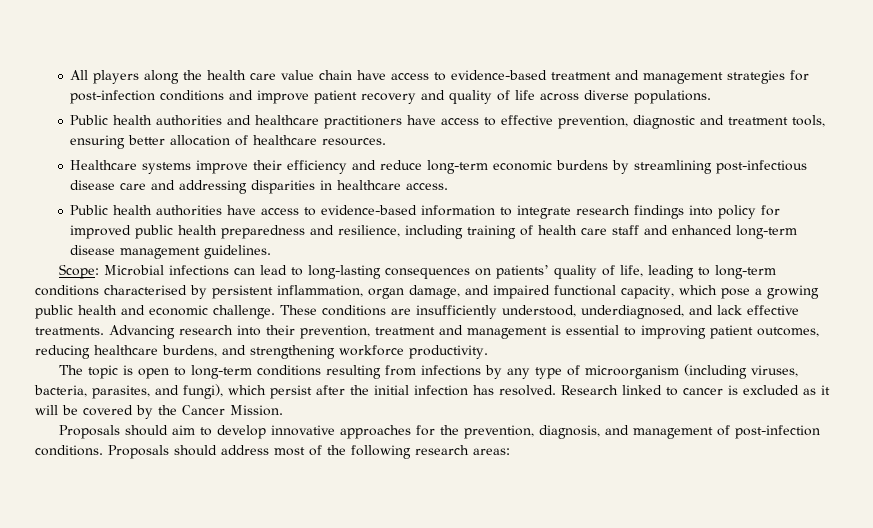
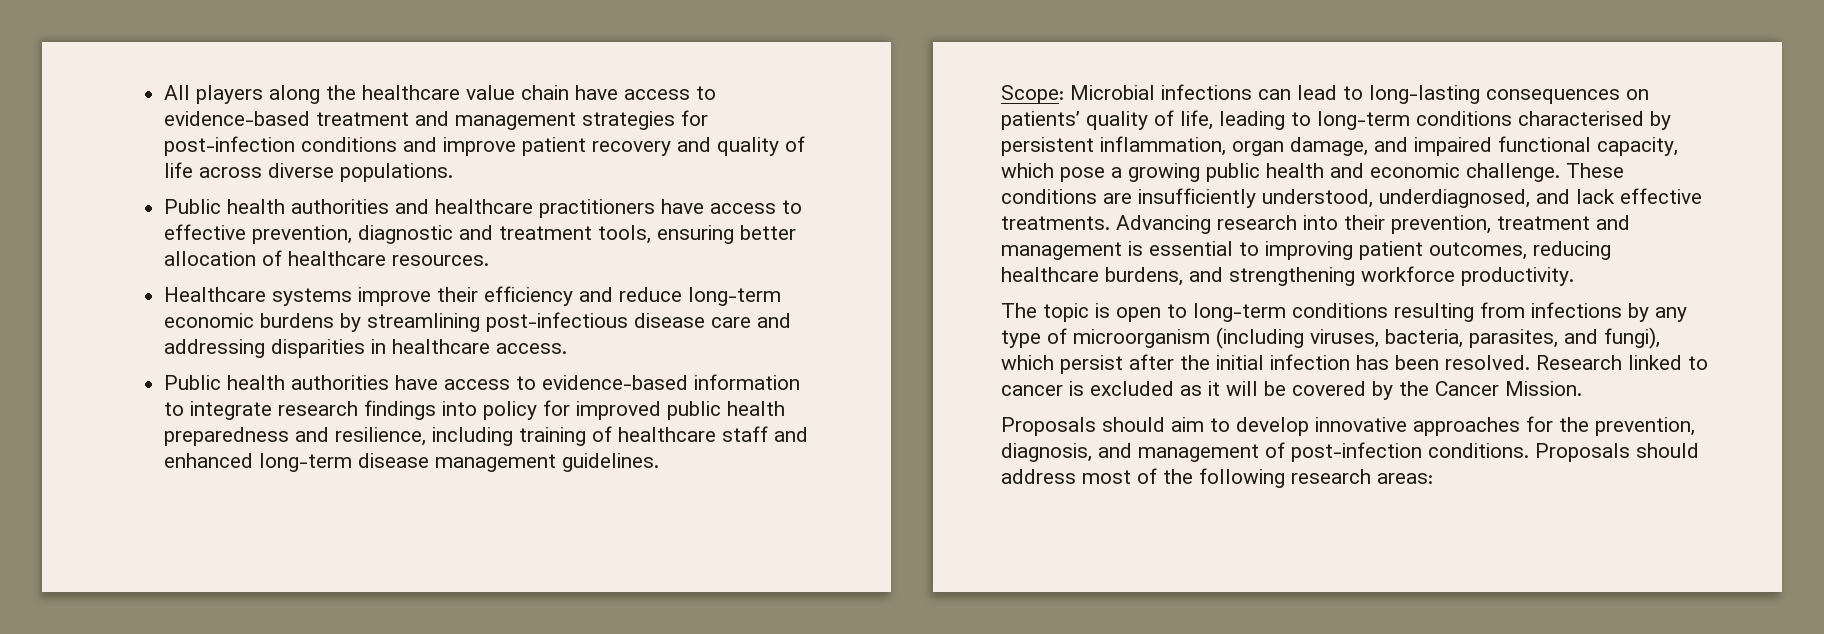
- All players along the health care value chain have access to evidence-based treatment and management strategies for post-infection conditions and improve patient recovery and quality of life across diverse populations.
+ All players along the healthcare value chain have access to evidence-based treatment and management strategies for post-infection conditions and improve patient recovery and quality of life across diverse populations.
- Public health authorities have access to evidence-based information to integrate research findings into policy for improved public health preparedness and resilience, including training of health care staff and enhanced long-term disease management guidelines.
+ Public health authorities have access to evidence-based information to integrate research findings into policy for improved public health preparedness and resilience, including training of healthcare staff and enhanced long-term disease management guidelines.
- The topic is open to long-term conditions resulting from infections by any type of microorganism (including viruses, bacteria, parasites, and fungi), which persist after the initial infection has resolved.
+ The topic is open to long-term conditions resulting from infections by any type of microorganism (including viruses, bacteria, parasites, and fungi), which persist after the initial infection has been resolved.

